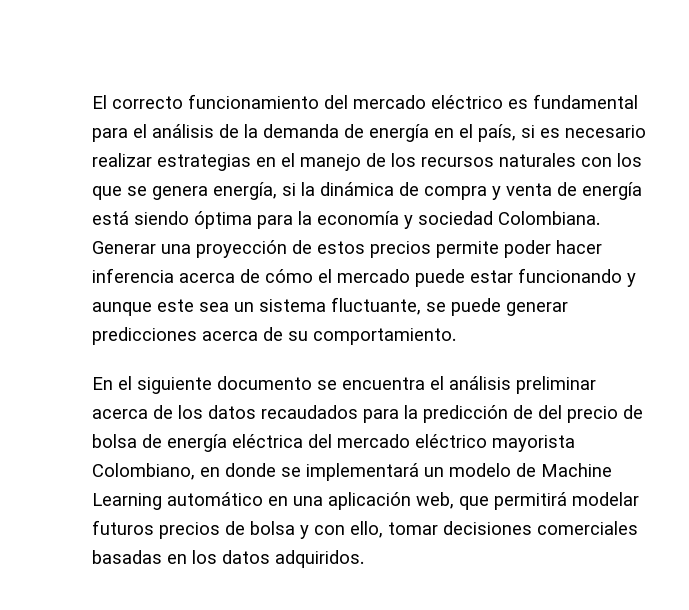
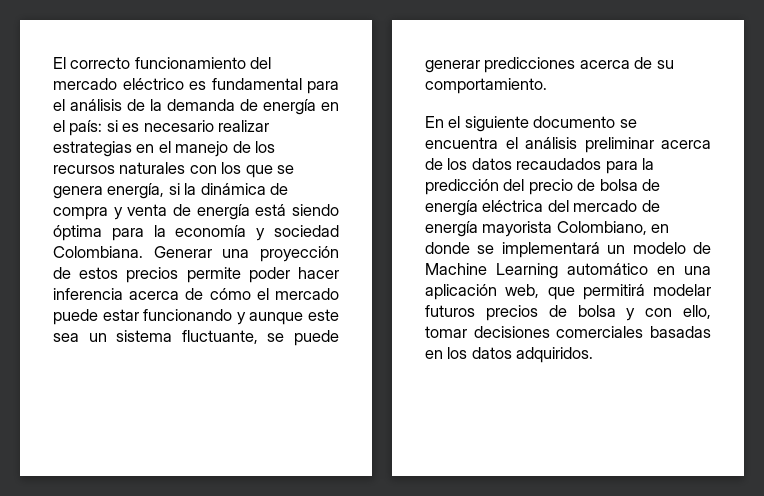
- El correcto funcionamiento del mercado eléctrico es fundamental para el análisis de la demanda de energía en el país, si es necesario realizar estrategias en el manejo de los recursos naturales con los que se genera energía, si la dinámica de compra y venta de energía está siendo óptima para la economía y sociedad Colombiana.
+ El correcto funcionamiento del mercado eléctrico es fundamental para el análisis de la demanda de energía en el país: si es necesario realizar estrategias en el manejo de los recursos naturales con los que se genera energía, si la dinámica de compra y venta de energía está siendo óptima para la economía y sociedad Colombiana.
- En el siguiente documento se encuentra el análisis preliminar acerca de los datos recaudados para la predicción de del precio de bolsa de energía eléctrica del mercado eléctrico mayorista Colombiano, en donde se implementará un modelo de Machine Learning automático en una aplicación web, que permitirá modelar futuros precios de bolsa y con ello, tomar decisiones comerciales basadas en los datos adquiridos.
+ En el siguiente documento se encuentra el análisis preliminar acerca de los datos recaudados para la predicción del precio de bolsa de energía eléctrica del mercado de energía mayorista Colombiano, en donde se implementará un modelo de Machine Learning automático en una aplicación web, que permitirá modelar futuros precios de bolsa y con ello, tomar decisiones comerciales basadas en los datos adquiridos.

